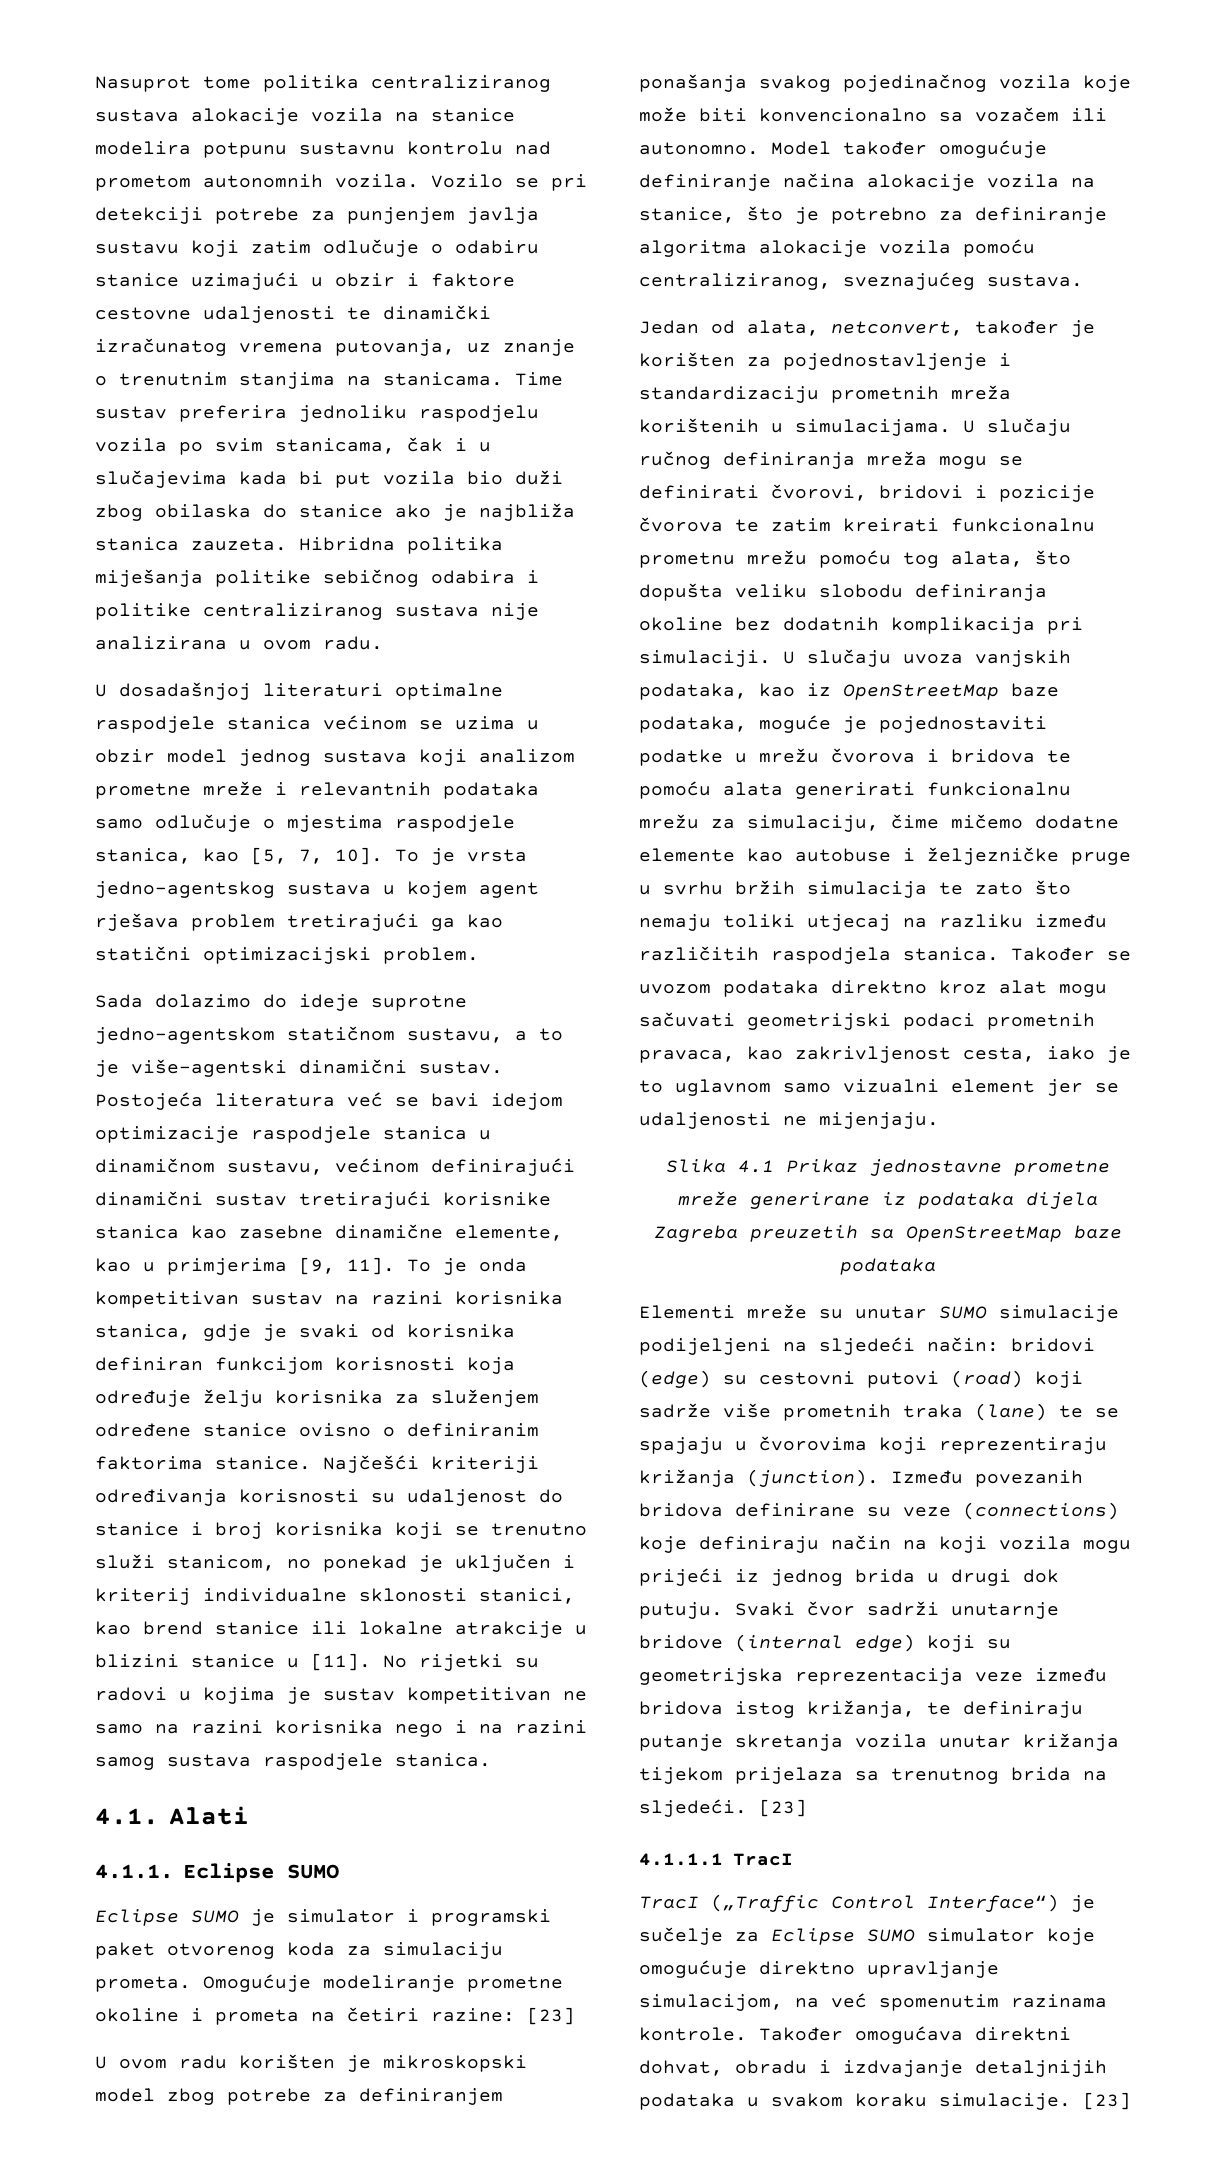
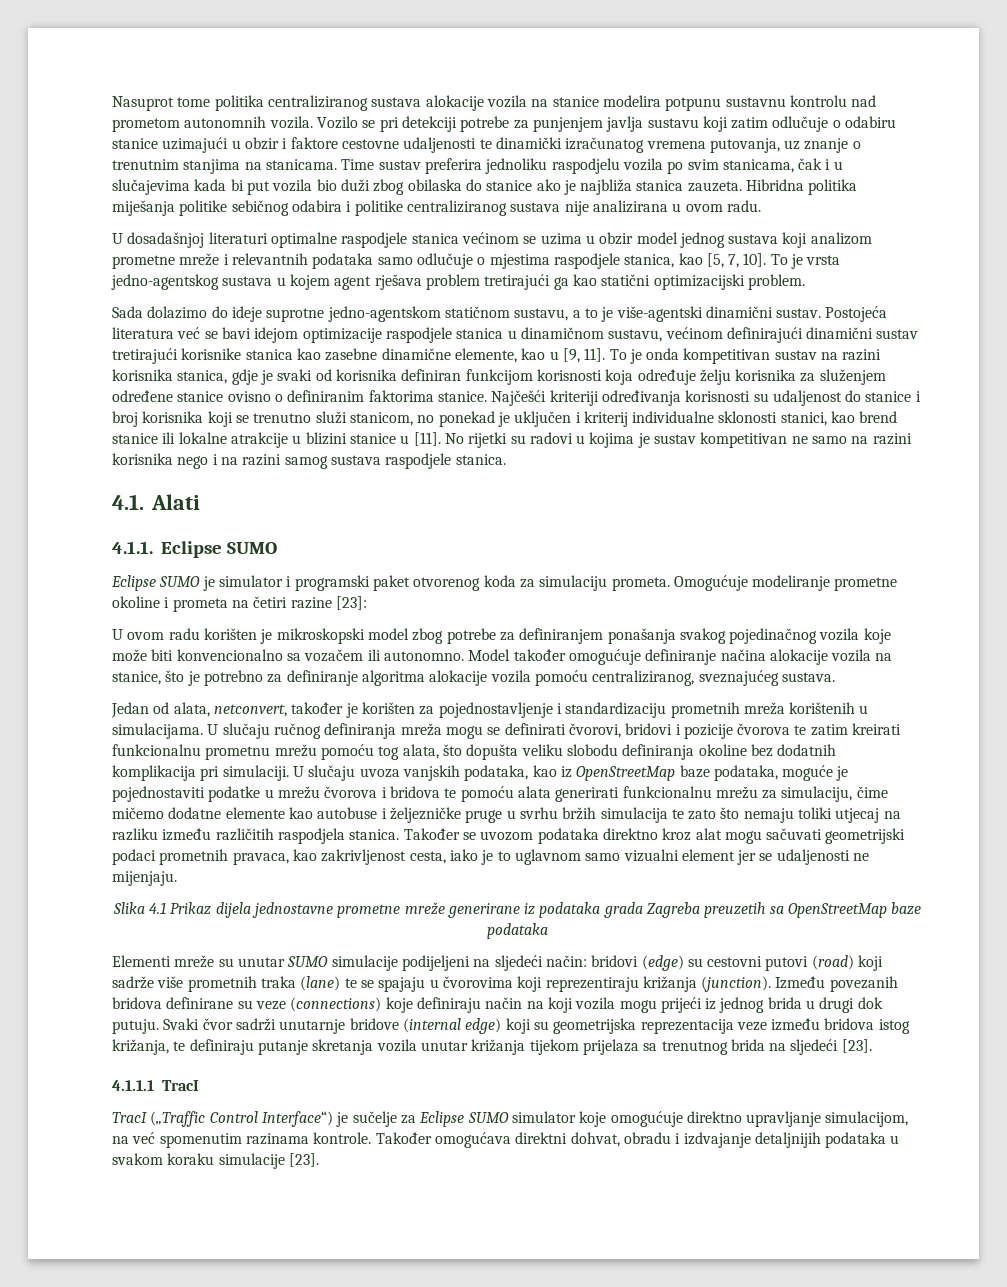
- Postojeća literatura već se bavi idejom optimizacije raspodjele stanica u dinamičnom sustavu, većinom definirajući dinamični sustav tretirajući korisnike stanica kao zasebne dinamične elemente, kao u primjerima [9, 11].
+ Postojeća literatura već se bavi idejom optimizacije raspodjele stanica u dinamičnom sustavu, većinom definirajući dinamični sustav tretirajući korisnike stanica kao zasebne dinamične elemente, kao u [9, 11].
- Omogućuje modeliranje prometne okoline i prometa na četiri razine: [23]
+ Omogućuje modeliranje prometne okoline i prometa na četiri razine [23]:
- Slika 4.1 Prikaz jednostavne prometne mreže generirane iz podataka dijela Zagreba preuzetih sa OpenStreetMap baze podataka
+ Slika 4.1 Prikaz dijela jednostavne prometne mreže generirane iz podataka grada Zagreba preuzetih sa OpenStreetMap baze podataka
- Svaki čvor sadrži unutarnje bridove (internal edge) koji su geometrijska reprezentacija veze između bridova istog križanja, te definiraju putanje skretanja vozila unutar križanja tijekom prijelaza sa trenutnog brida na sljedeći. [23]
+ Svaki čvor sadrži unutarnje bridove (internal edge) koji su geometrijska reprezentacija veze između bridova istog križanja, te definiraju putanje skretanja vozila unutar križanja tijekom prijelaza sa trenutnog brida na sljedeći [23].
- Također omogućava direktni dohvat, obradu i izdvajanje detaljnijih podataka u svakom koraku simulacije. [23]
+ Također omogućava direktni dohvat, obradu i izdvajanje detaljnijih podataka u svakom koraku simulacije [23].

